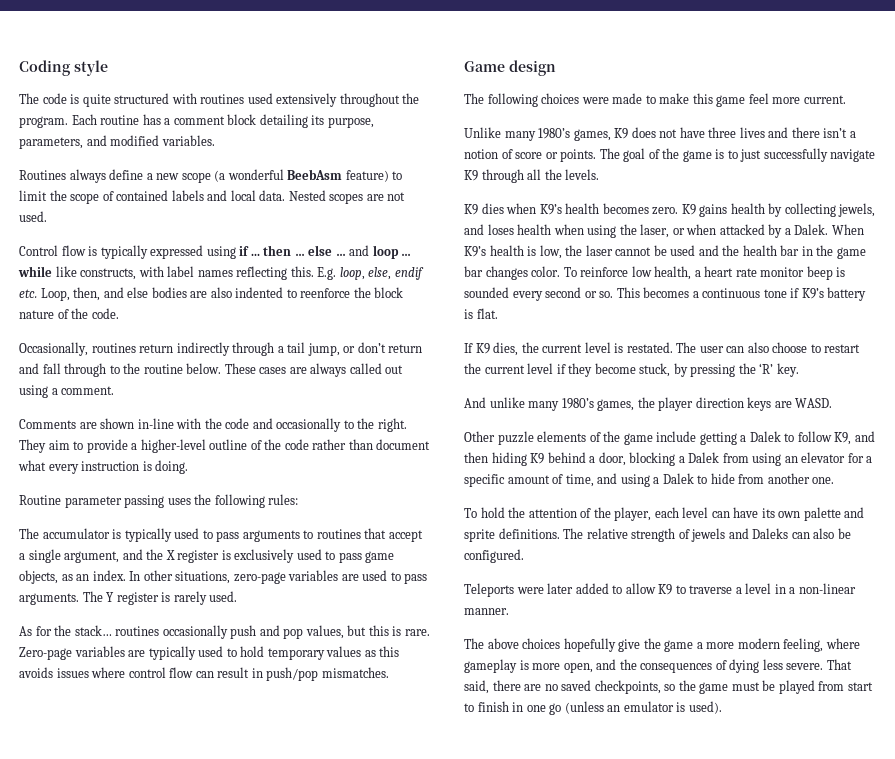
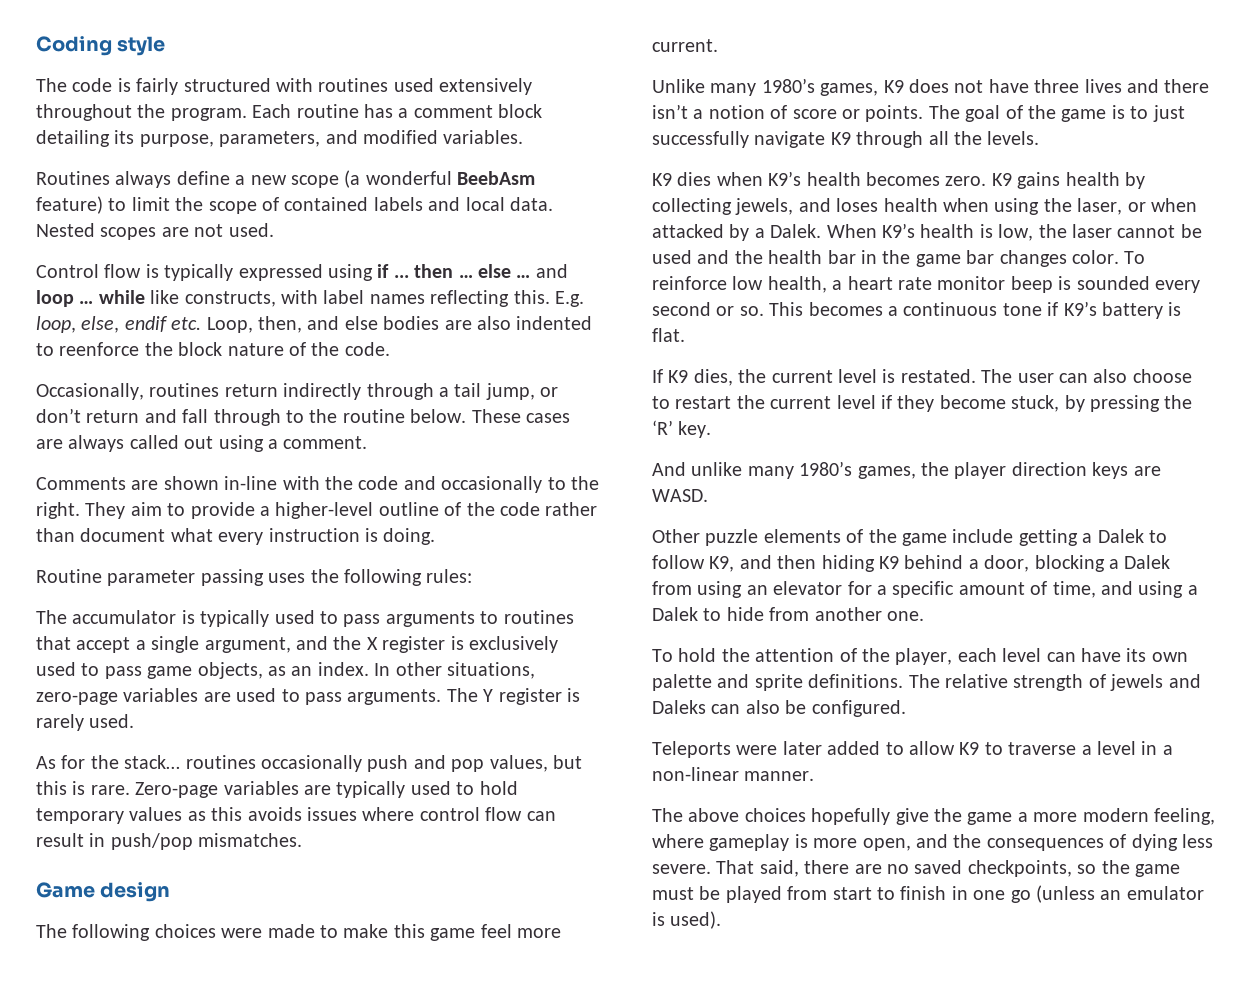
- The code is quite structured with routines used extensively throughout the program.
+ The code is fairly structured with routines used extensively throughout the program.

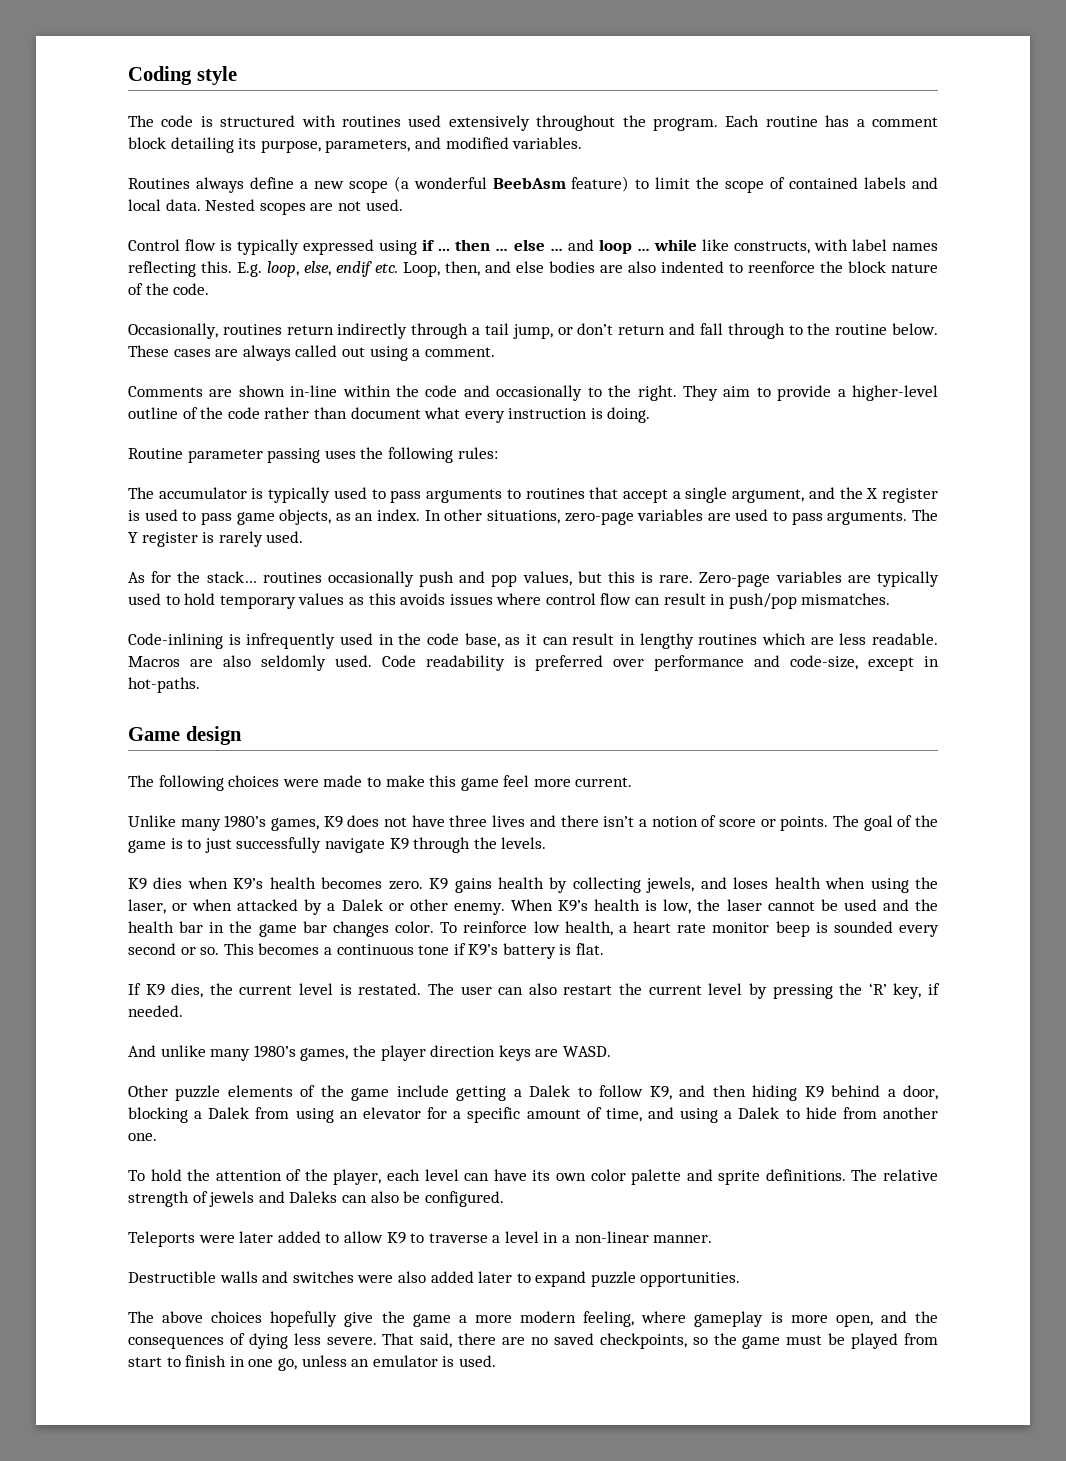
- The code is fairly structured with routines used extensively throughout the program.
+ The code is structured with routines used extensively throughout the program.
- Comments are shown in-line with the code and occasionally to the right.
+ Comments are shown in-line within the code and occasionally to the right.
- The accumulator is typically used to pass arguments to routines that accept a single argument, and the X register is exclusively used to pass game objects, as an index.
+ The accumulator is typically used to pass arguments to routines that accept a single argument, and the X register is used to pass game objects, as an index.
+ Code-inlining is infrequently used in the code base, as it can result in lengthy routines which are less readable. Macros are also seldomly used. Code readability is preferred over performance and code-size, except in hot-paths.
- The goal of the game is to just successfully navigate K9 through all the levels.
+ The goal of the game is to just successfully navigate K9 through the levels.
- K9 gains health by collecting jewels, and loses health when using the laser, or when attacked by a Dalek.
+ K9 gains health by collecting jewels, and loses health when using the laser, or when attacked by a Dalek or other enemy.
- The user can also choose to restart the current level if they become stuck, by pressing the ‘R’ key.
+ The user can also restart the current level by pressing the ‘R’ key, if needed.
- To hold the attention of the player, each level can have its own palette and sprite definitions.
+ To hold the attention of the player, each level can have its own color palette and sprite definitions.
+ Destructible walls and switches were also added later to expand puzzle opportunities.
- That said, there are no saved checkpoints, so the game must be played from start to finish in one go (unless an emulator is used).
+ That said, there are no saved checkpoints, so the game must be played from start to finish in one go, unless an emulator is used.

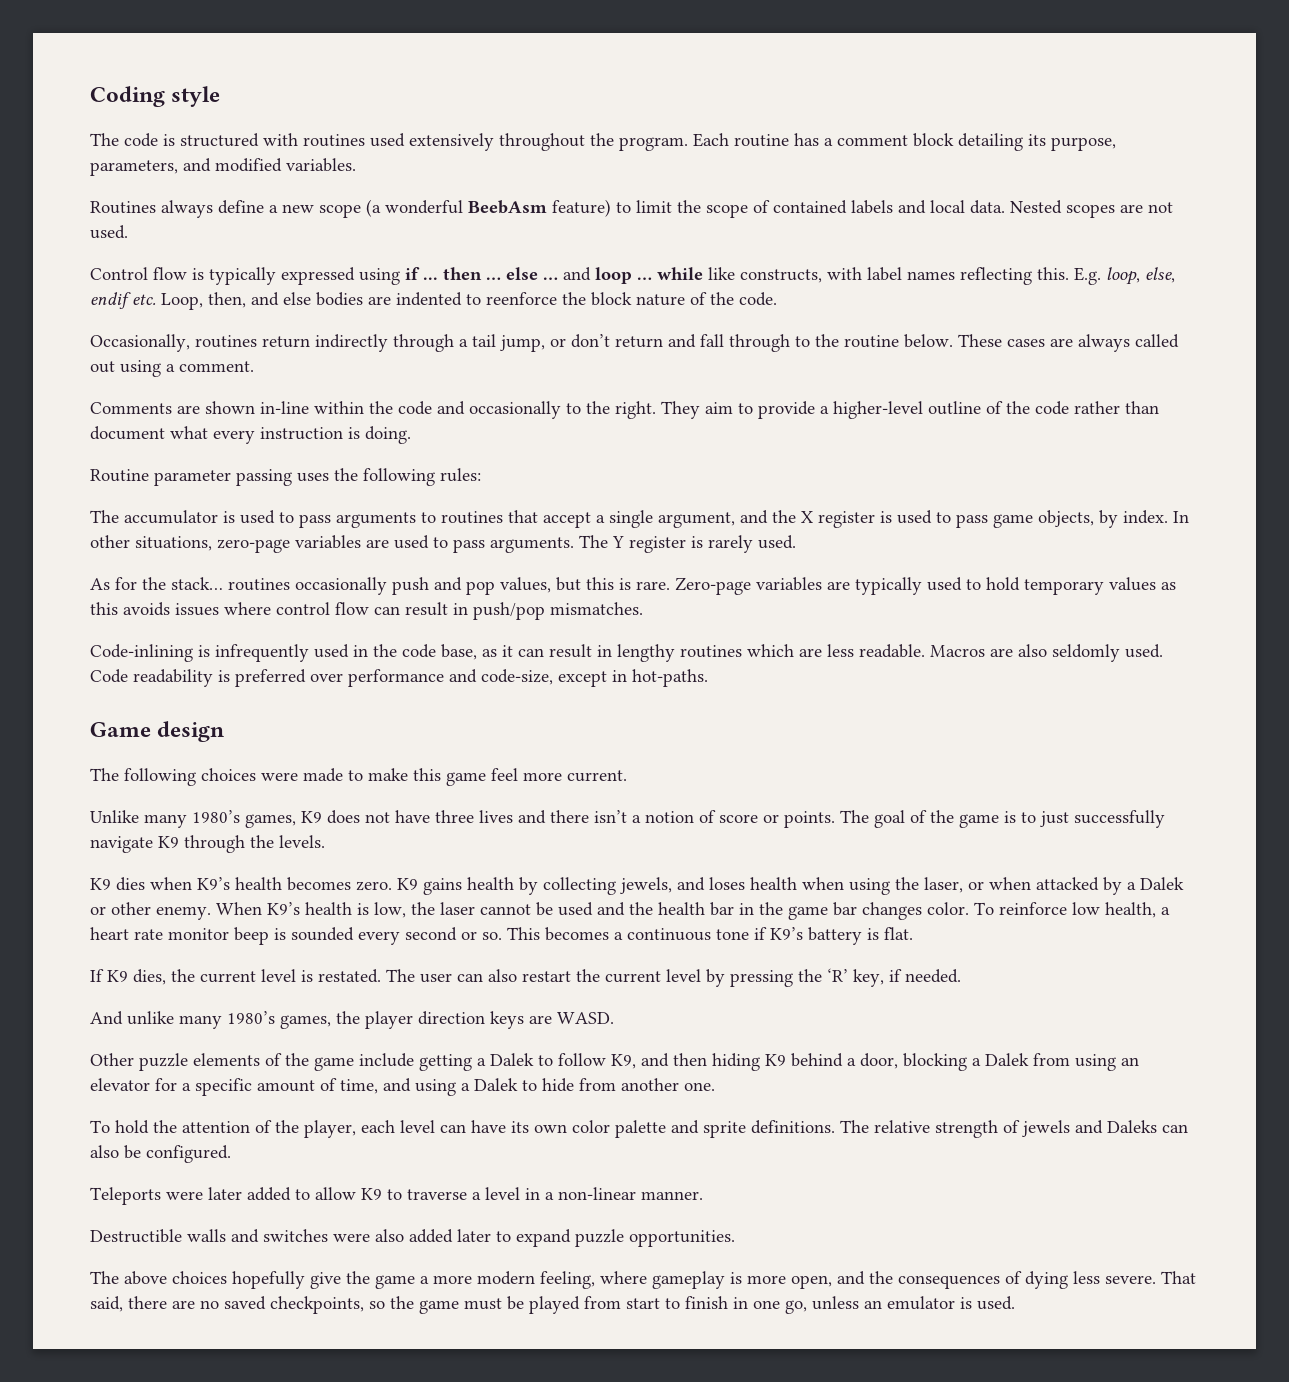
- E.g. loop, else, endif etc. Loop, then, and else bodies are also indented to reenforce the block nature of the code.
+ E.g. loop, else, endif etc. Loop, then, and else bodies are indented to reenforce the block nature of the code.
- The accumulator is typically used to pass arguments to routines that accept a single argument, and the X register is used to pass game objects, as an index.
+ The accumulator is used to pass arguments to routines that accept a single argument, and the X register is used to pass game objects, by index.

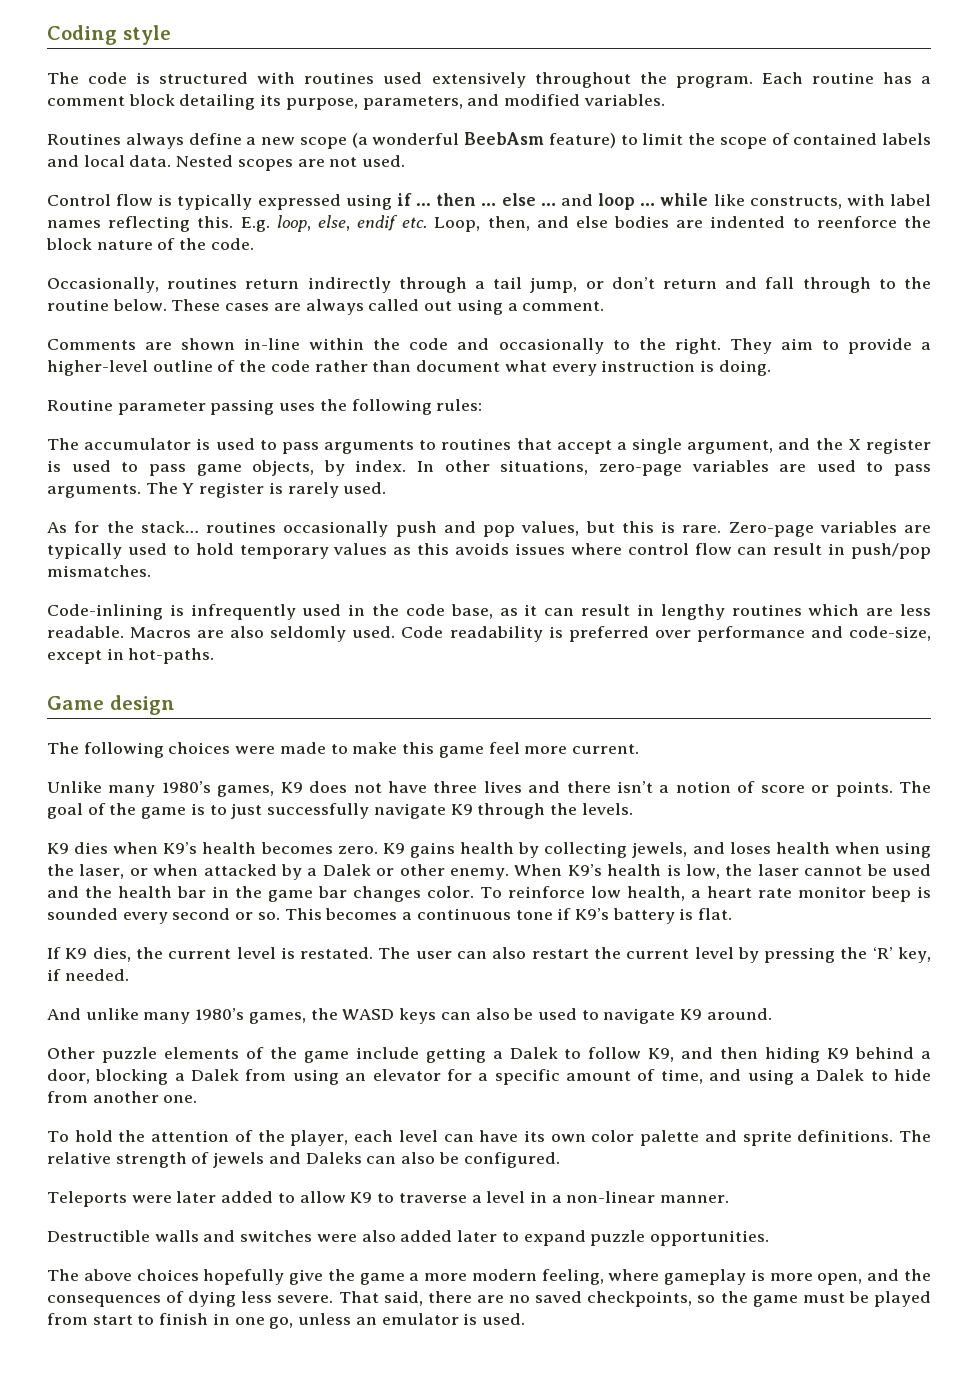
- And unlike many 1980’s games, the player direction keys are WASD.
+ And unlike many 1980’s games, the WASD keys can also be used to navigate K9 around.

